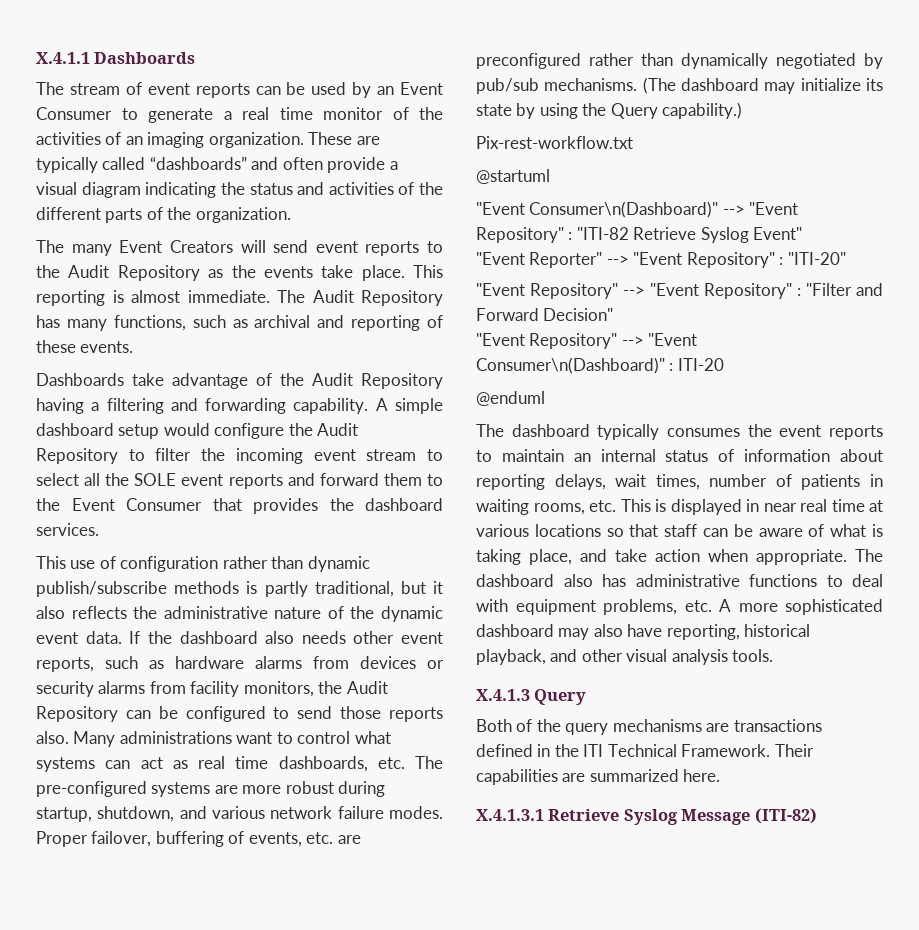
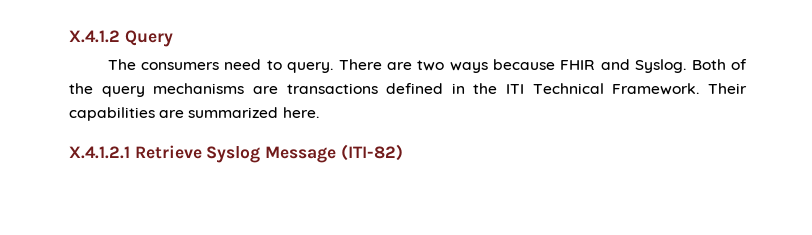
- X.4.1.1 Dashboards
- The stream of event reports can be used by an Event Consumer to generate a real time monitor of the activities of an imaging organization. These are typically called “dashboards” and often provide a visual diagram indicating the status and activities of the different parts of the organization.
- The many Event Creators will send event reports to the Audit Repository as the events take place. This reporting is almost immediate. The Audit Repository has many functions, such as archival and reporting of these events.
- Dashboards take advantage of the Audit Repository having a filtering and forwarding capability. A simple dashboard setup would configure the Audit Repository to filter the incoming event stream to select all the SOLE event reports and forward them to the Event Consumer that provides the dashboard services.
- This use of configuration rather than dynamic publish/subscribe methods is partly traditional, but it also reflects the administrative nature of the dynamic event data. If the dashboard also needs other event reports, such as hardware alarms from devices or security alarms from facility monitors, the Audit Repository can be configured to send those reports also. Many administrations want to control what systems can act as real time dashboards, etc. The pre-configured systems are more robust during startup, shutdown, and various network failure modes. Proper failover, buffering of events, etc. are preconfigured rather than dynamically negotiated by pub/sub mechanisms. (The dashboard may initialize its state by using the Query capability.)
- Pix-rest-workflow.txt
- @startuml
- "Event Consumer\n(Dashboard)" --> "Event Repository" : "ITI-82 Retrieve Syslog Event"
- "Event Reporter" --> "Event Repository" : "ITI-20"
- "Event Repository" --> "Event Repository" : "Filter and Forward Decision"
- "Event Repository" --> "Event Consumer\n(Dashboard)" : ITI-20
- @enduml
- The dashboard typically consumes the event reports to maintain an internal status of information about reporting delays, wait times, number of patients in waiting rooms, etc. This is displayed in near real time at various locations so that staff can be aware of what is taking place, and take action when appropriate. The dashboard also has administrative functions to deal with equipment problems, etc. A more sophisticated dashboard may also have reporting, historical playback, and other visual analysis tools.
- X.4.1.3 Query
- Both of the query mechanisms are transactions defined in the ITI Technical Framework.
+ X.4.1.2 Query
+ The consumers need to query. There are two ways because FHIR and Syslog. Both of the query mechanisms are transactions defined in the ITI Technical Framework.
- X.4.1.3.1 Retrieve Syslog Message (ITI-82)
+ X.4.1.2.1 Retrieve Syslog Message (ITI-82)

